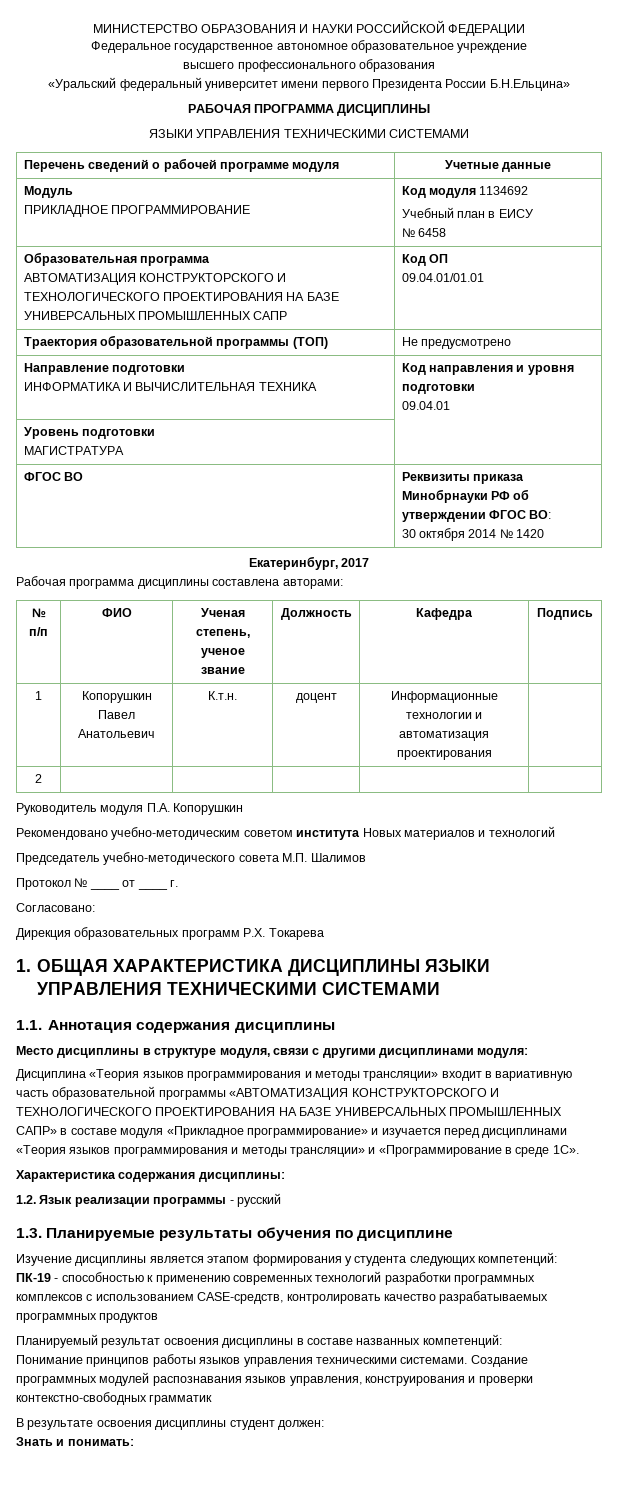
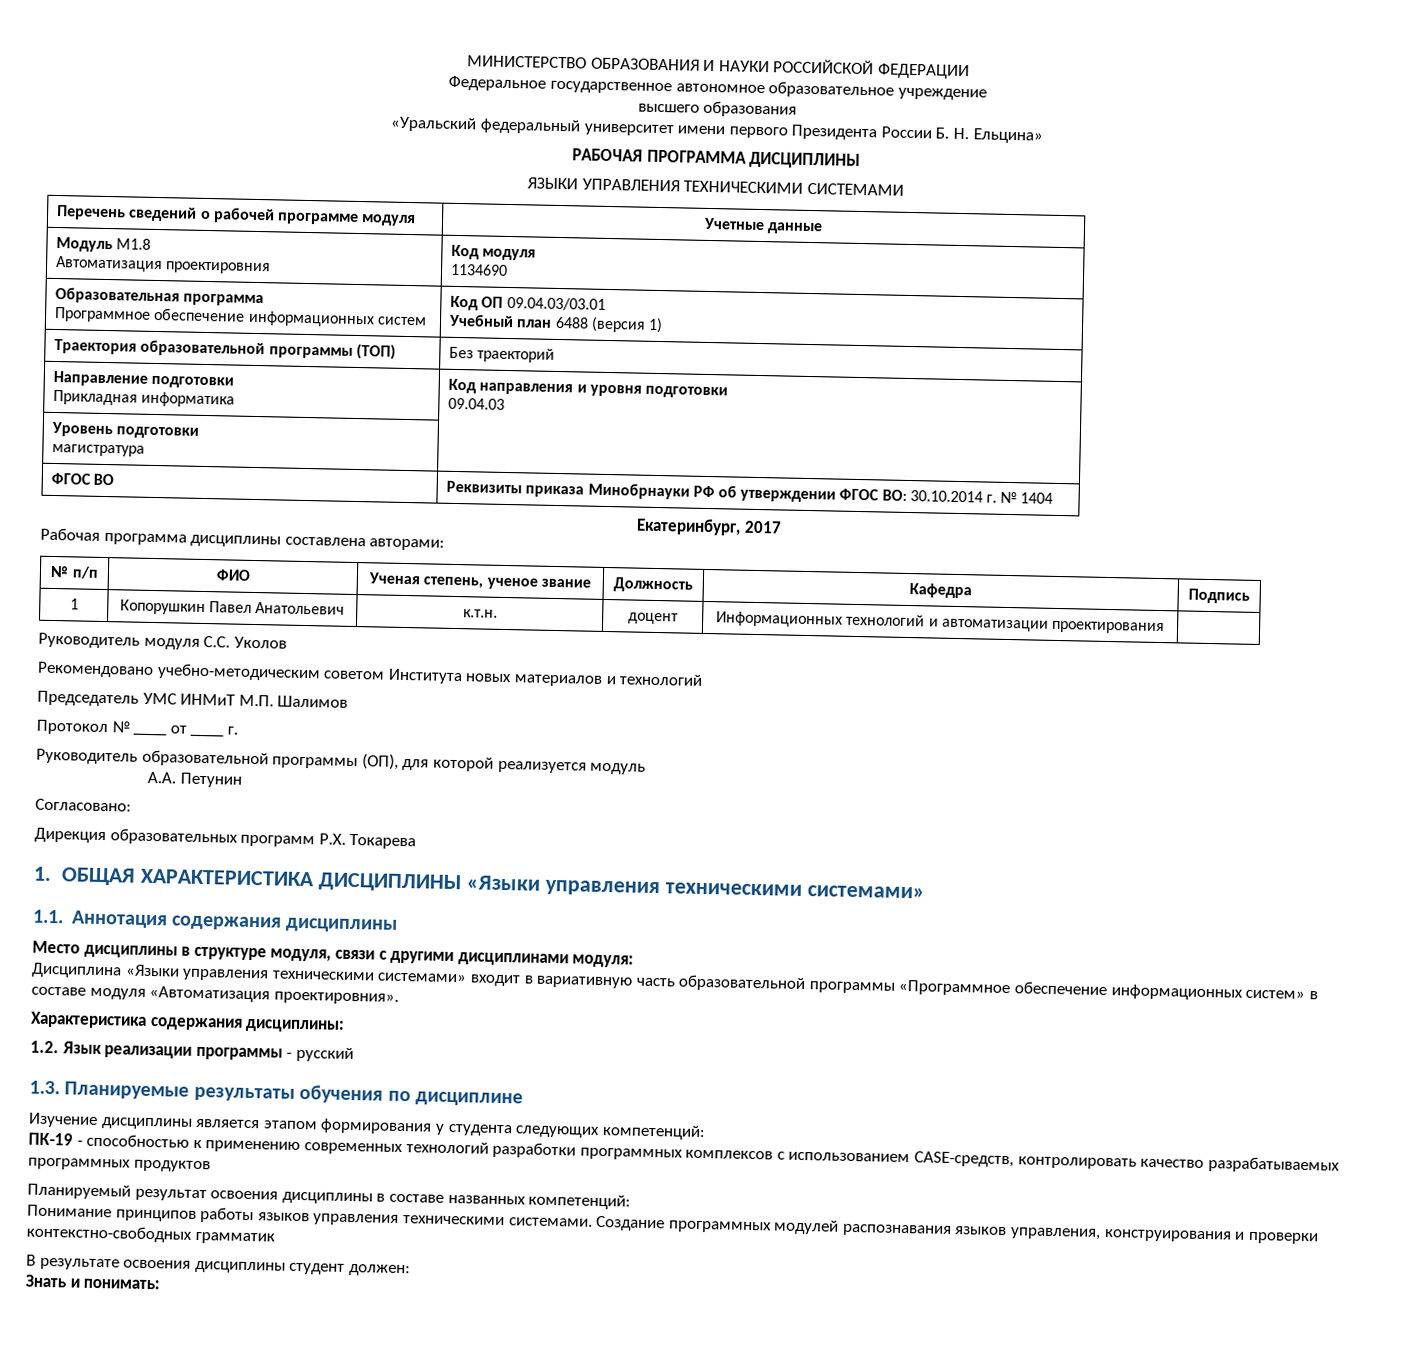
- высшего профессионального образования
+ высшего образования
- «Уральский федеральный университет имени первого Президента России Б.Н.Ельцина»
+ «Уральский федеральный университет имени первого Президента России Б. Н. Ельцина»
- Модуль
- ПРИКЛАДНОЕ ПРОГРАММИРОВАНИЕ | Код модуля 1134692
- Учебный план в ЕИСУ
- № 6458
+ Модуль М1.8
+ Автоматизация проектировния | Код модуля
+ 1134690
  Образовательная программа
- АВТОМАТИЗАЦИЯ КОНСТРУКТОРСКОГО И ТЕХНОЛОГИЧЕСКОГО ПРОЕКТИРОВАНИЯ НА БАЗЕ УНИВЕРСАЛЬНЫХ ПРОМЫШЛЕННЫХ САПР | Код ОП
- 09.04.01/01.01
+ Программное обеспечение информационных систем | Код ОП 09.04.03/03.01
+ Учебный план 6488 (версия 1)
- Траектория образовательной программы (ТОП) | Не предусмотрено
+ Траектория образовательной программы (ТОП) | Без траекторий
  Направление подготовки
- ИНФОРМАТИКА И ВЫЧИСЛИТЕЛЬНАЯ ТЕХНИКА | Код направления и уровня подготовки
- 09.04.01
+ Прикладная информатика | Код направления и уровня подготовки
+ 09.04.03
  Уровень подготовки
- МАГИСТРАТУРА |
+ магистратура |
- ФГОС ВО | Реквизиты приказа Минобрнауки РФ об утверждении ФГОС ВО:
- 30 октября 2014 № 1420
+ ФГОС ВО | Реквизиты приказа Минобрнауки РФ об утверждении ФГОС ВО: 30.10.2014 г. № 1404
- 1 | Копорушкин Павел Анатольевич | К.т.н. | доцент | Информационные технологии и автоматизация проектирования |
+ 1 | Копорушкин Павел Анатольевич | к.т.н. | доцент | Информационных технологий и автоматизации проектирования |
- 2 | | | | |
- Руководитель модуля П.А. Копорушкин
+ Руководитель модуля С.С. Уколов
- Рекомендовано учебно-методическим советом института Новых материалов и технологий
+ Рекомендовано учебно-методическим советом Института новых материалов и технологий
- Председатель учебно-методического совета М.П. Шалимов
+ Председатель УМС ИНМиТ М.П. Шалимов
+ Руководитель образовательной программы (ОП), для которой реализуется модуль
+ А.А. Петунин
- 1. ОБЩАЯ ХАРАКТЕРИСТИКА ДИСЦИПЛИНЫ ЯЗЫКИ УПРАВЛЕНИЯ ТЕХНИЧЕСКИМИ СИСТЕМАМИ
+ 1. ОБЩАЯ ХАРАКТЕРИСТИКА ДИСЦИПЛИНЫ «Языки управления техническими системами»
- Дисциплина «Теория языков программирования и методы трансляции» входит в вариативную часть образовательной программы «АВТОМАТИЗАЦИЯ КОНСТРУКТОРСКОГО И ТЕХНОЛОГИЧЕСКОГО ПРОЕКТИРОВАНИЯ НА БАЗЕ УНИВЕРСАЛЬНЫХ ПРОМЫШЛЕННЫХ САПР» в составе модуля «Прикладное программирование» и изучается перед дисциплинами «Теория языков программирования и методы трансляции» и «Программирование в среде 1С».
+ Дисциплина «Языки управления техническими системами» входит в вариативную часть образовательной программы «Программное обеспечение информационных систем» в составе модуля «Автоматизация проектировния».

